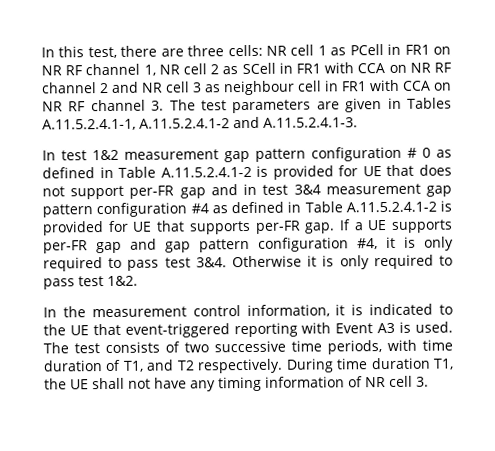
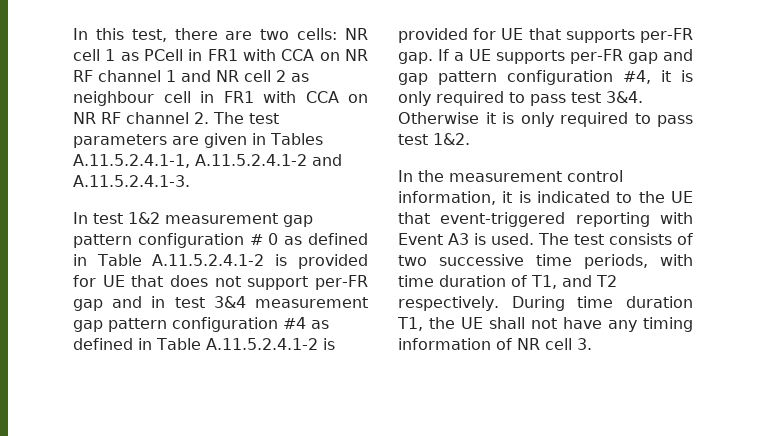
- In this test, there are three cells: NR cell 1 as PCell in FR1 on NR RF channel 1, NR cell 2 as SCell in FR1 with CCA on NR RF channel 2 and NR cell 3 as neighbour cell in FR1 with CCA on NR RF channel 3. The test parameters are given in Tables A.11.5.2.4.1-1, A.11.5.2.4.1-2 and A.11.5.2.4.1-3.
+ In this test, there are two cells: NR cell 1 as PCell in FR1 with CCA on NR RF channel 1 and NR cell 2 as neighbour cell in FR1 with CCA on NR RF channel 2. The test parameters are given in Tables A.11.5.2.4.1-1, A.11.5.2.4.1-2 and A.11.5.2.4.1-3.

